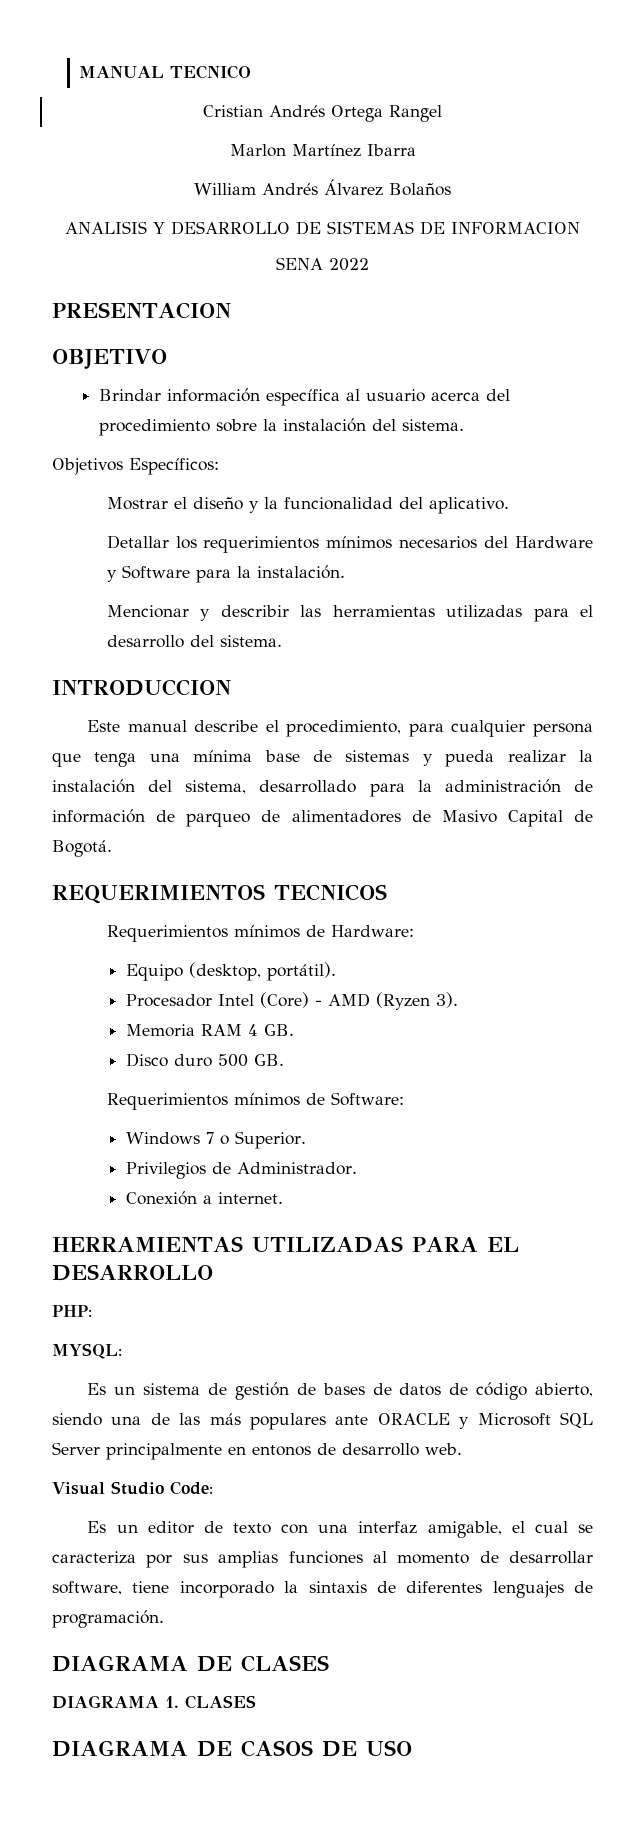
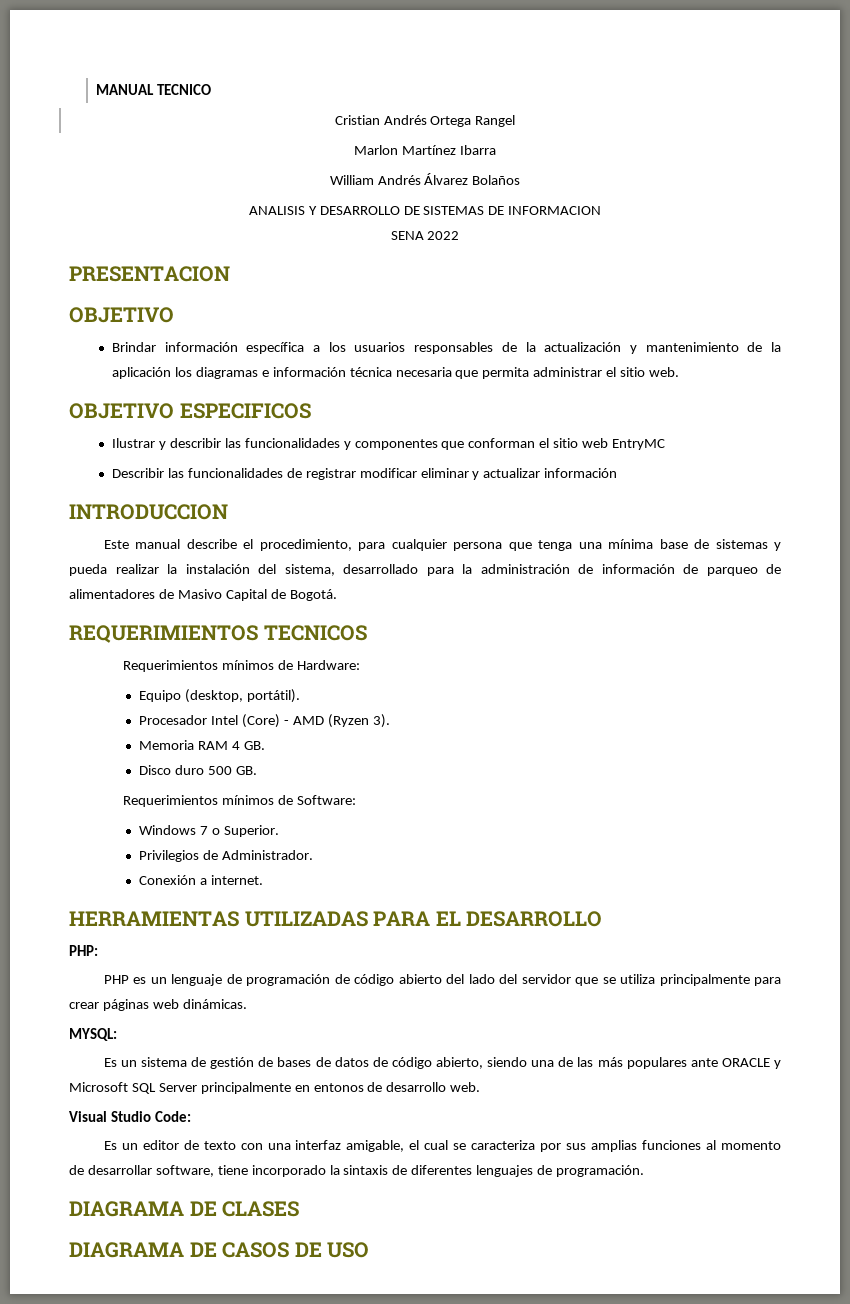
- Brindar información específica al usuario acerca del procedimiento sobre la instalación del sistema.
- Objetivos Específicos:
- Mostrar el diseño y la funcionalidad del aplicativo.
- Detallar los requerimientos mínimos necesarios del Hardware y Software para la instalación.
- Mencionar y describir las herramientas utilizadas para el desarrollo del sistema.
+ Brindar información específica a los usuarios responsables de la actualización y mantenimiento de la aplicación los diagramas e información técnica necesaria que permita administrar el sitio web.
+ OBJETIVO ESPECIFICOS
+ Ilustrar y describir las funcionalidades y componentes que conforman el sitio web EntryMC
+ Describir las funcionalidades de registrar modificar eliminar y actualizar información
+ PHP es un lenguaje de programación de código abierto del lado del servidor que se utiliza principalmente para crear páginas web dinámicas.
- DIAGRAMA 1. CLASES

